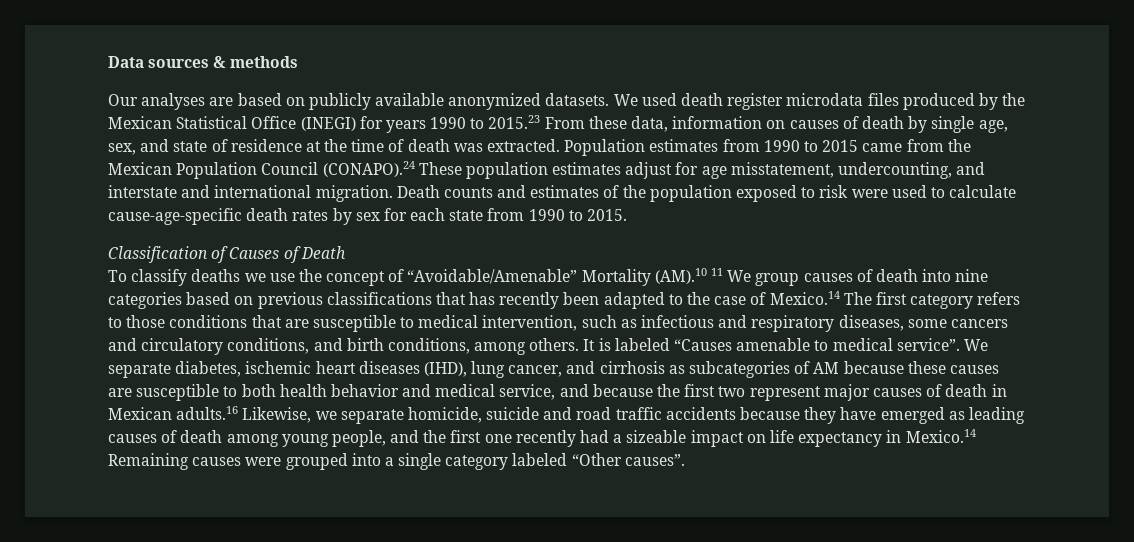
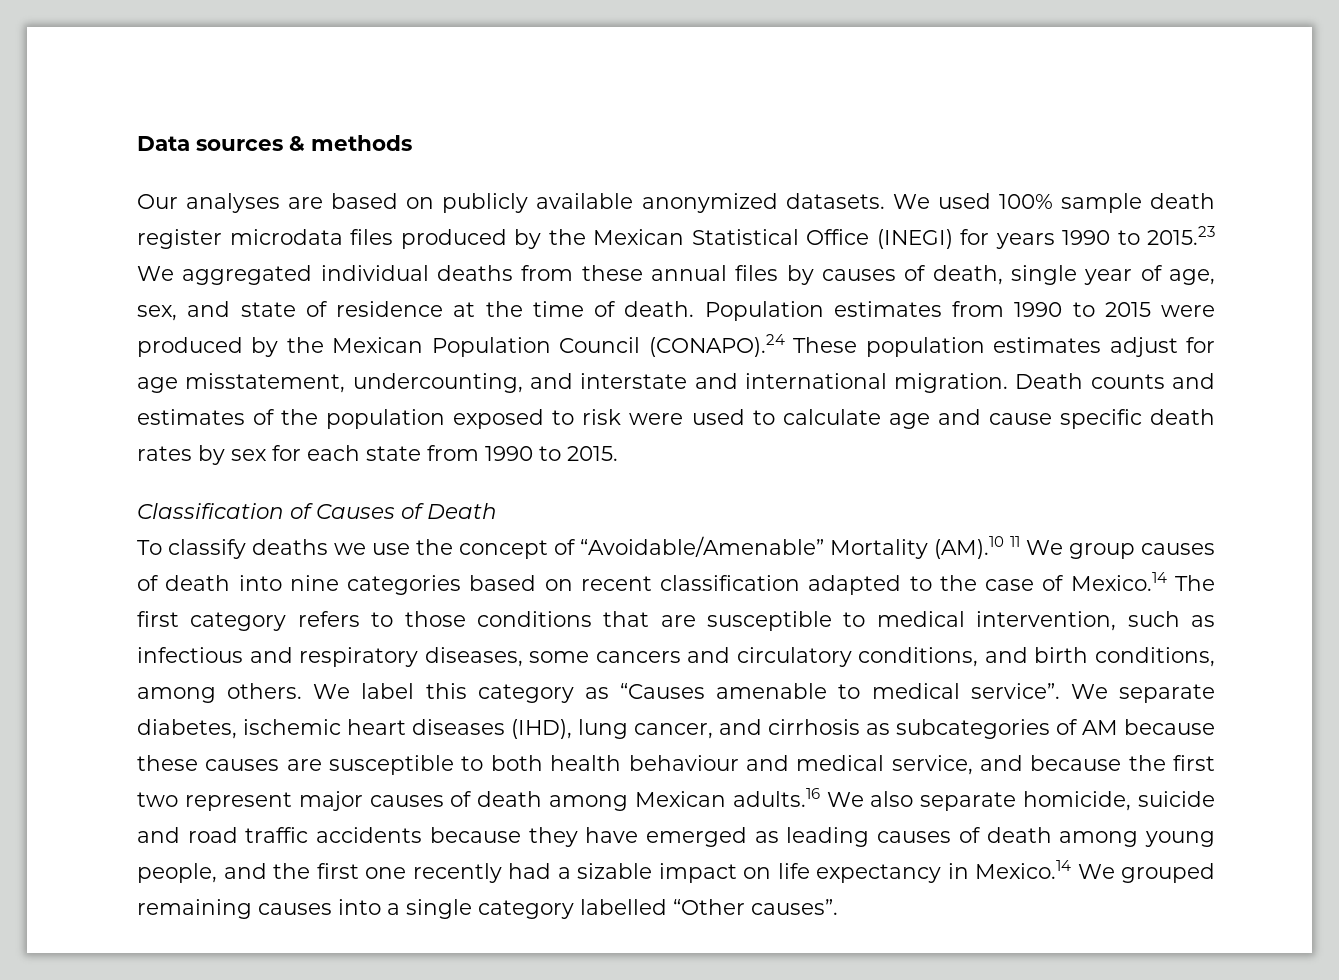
- We used death register microdata files produced by the Mexican Statistical Office (INEGI) for years 1990 to 2015.23 From these data, information on causes of death by single age, sex, and state of residence at the time of death was extracted.
+ We used 100% sample death register microdata files produced by the Mexican Statistical Office (INEGI) for years 1990 to 2015.23 We aggregated individual deaths from these annual files by causes of death, single year of age, sex, and state of residence at the time of death.
- Population estimates from 1990 to 2015 came from the Mexican Population Council (CONAPO).24 These population estimates adjust for age misstatement, undercounting, and interstate and international migration.
+ Population estimates from 1990 to 2015 were produced by the Mexican Population Council (CONAPO).24 These population estimates adjust for age misstatement, undercounting, and interstate and international migration.
- Death counts and estimates of the population exposed to risk were used to calculate cause-age-specific death rates by sex for each state from 1990 to 2015.
+ Death counts and estimates of the population exposed to risk were used to calculate age and cause specific death rates by sex for each state from 1990 to 2015.
- To classify deaths we use the concept of “Avoidable/Amenable” Mortality (AM).10 11 We group causes of death into nine categories based on previous classifications that has recently been adapted to the case of Mexico.14 The first category refers to those conditions that are susceptible to medical intervention, such as infectious and respiratory diseases, some cancers and circulatory conditions, and birth conditions, among others.
+ To classify deaths we use the concept of “Avoidable/Amenable” Mortality (AM).10 11 We group causes of death into nine categories based on recent classification adapted to the case of Mexico.14 The first category refers to those conditions that are susceptible to medical intervention, such as infectious and respiratory diseases, some cancers and circulatory conditions, and birth conditions, among others.
- It is labeled “Causes amenable to medical service”.
+ We label this category as “Causes amenable to medical service”.
- We separate diabetes, ischemic heart diseases (IHD), lung cancer, and cirrhosis as subcategories of AM because these causes are susceptible to both health behavior and medical service, and because the first two represent major causes of death in Mexican adults.16 Likewise, we separate homicide, suicide and road traffic accidents because they have emerged as leading causes of death among young people, and the first one recently had a sizeable impact on life expectancy in Mexico.14 Remaining causes were grouped into a single category labeled “Other causes”.
+ We separate diabetes, ischemic heart diseases (IHD), lung cancer, and cirrhosis as subcategories of AM because these causes are susceptible to both health behaviour and medical service, and because the first two represent major causes of death among Mexican adults.16 We also separate homicide, suicide and road traffic accidents because they have emerged as leading causes of death among young people, and the first one recently had a sizable impact on life expectancy in Mexico.14 We grouped remaining causes into a single category labelled “Other causes”.

